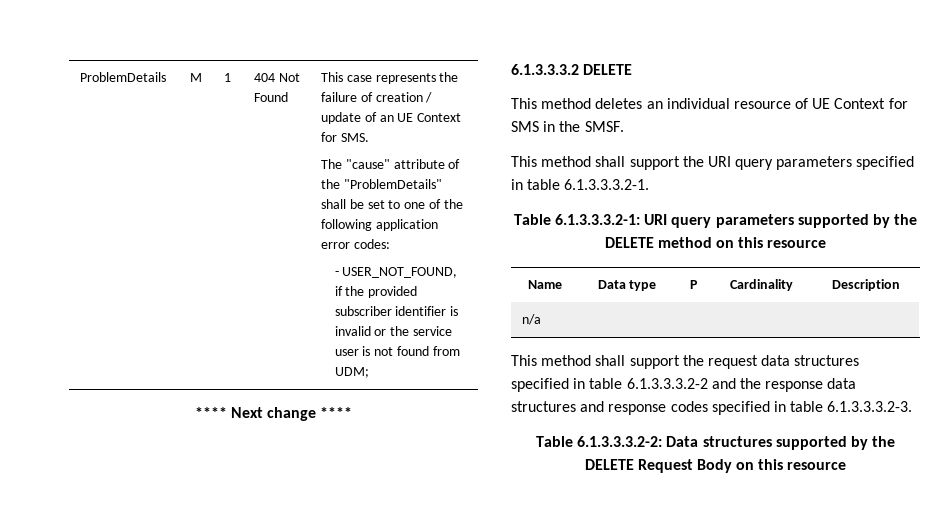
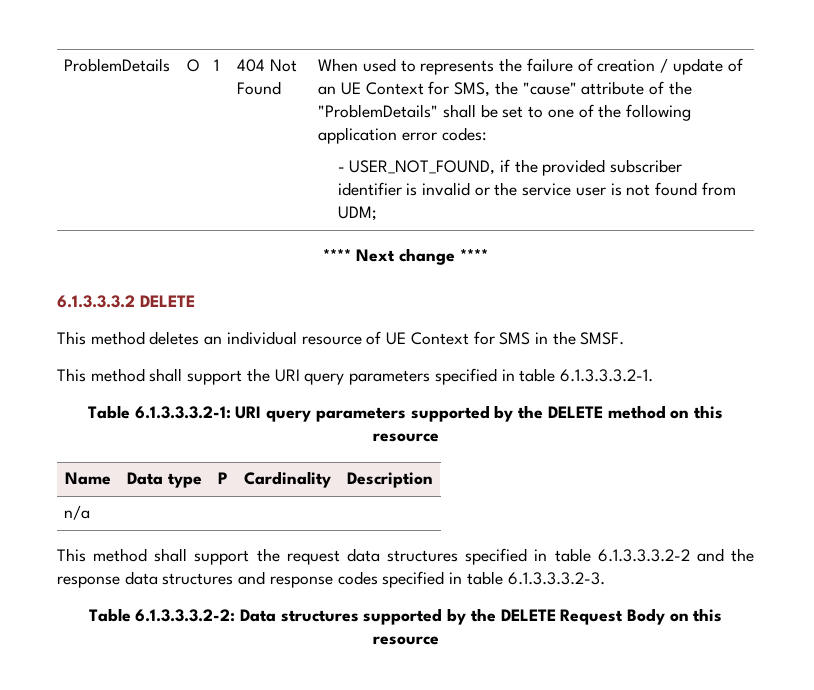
- M
+ O
- This case represents the failure of creation / update of an UE Context for SMS.
- The "cause" attribute of the "ProblemDetails" shall be set to one of the following application error codes:
+ When used to represents the failure of creation / update of an UE Context for SMS, the "cause" attribute of the "ProblemDetails" shall be set to one of the following application error codes:

